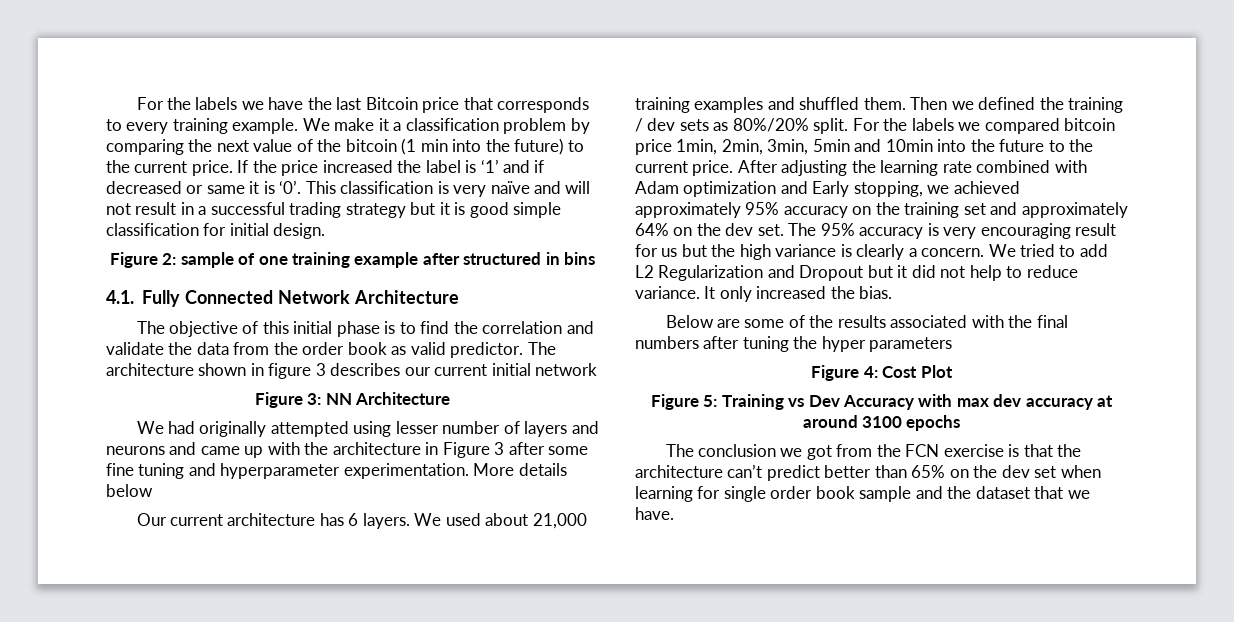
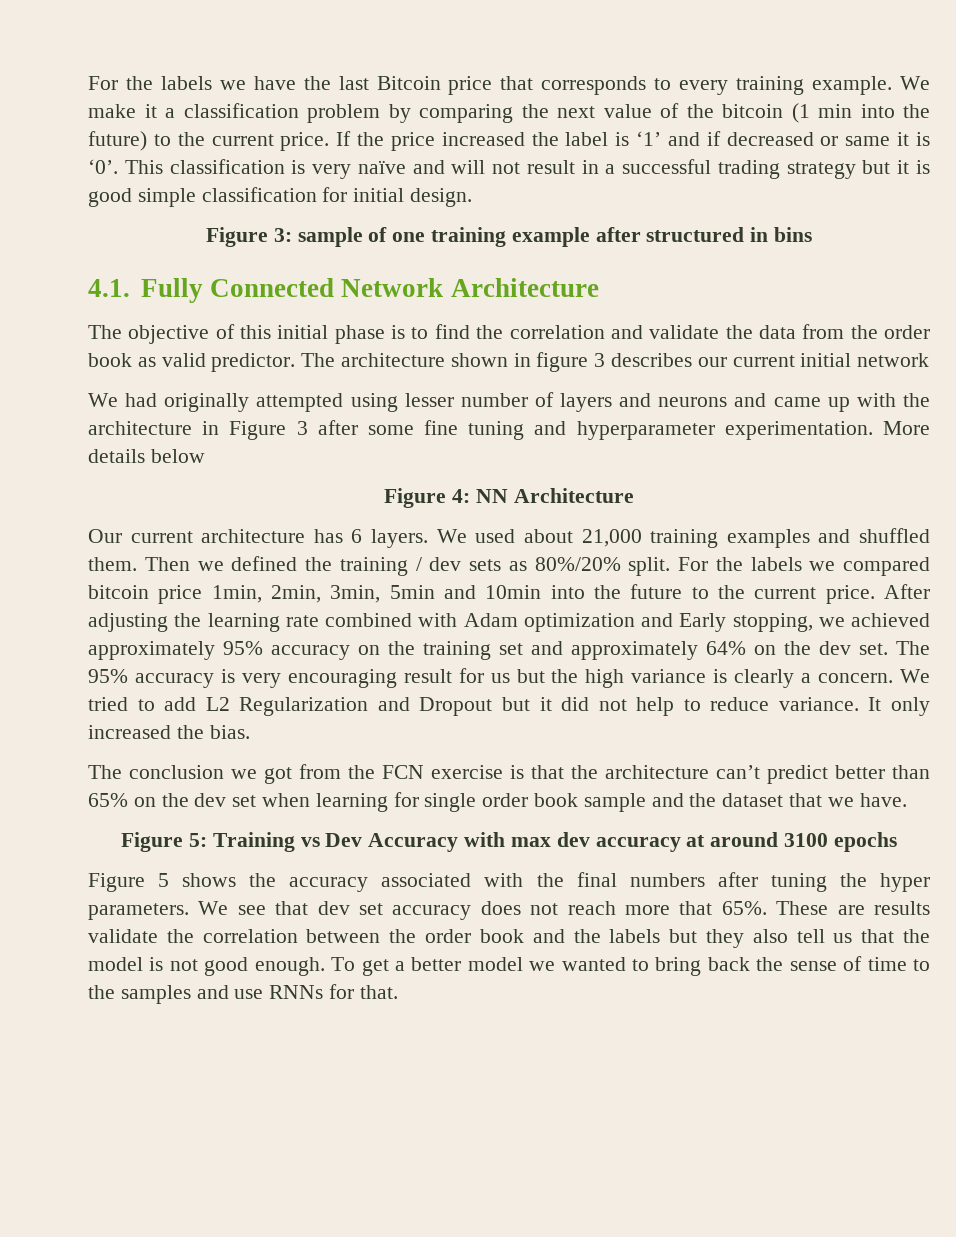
- Figure 2: sample of one training example after structured in bins
+ Figure 3: sample of one training example after structured in bins
- Figure 3: NN Architecture
+ Figure 4: NN Architecture
- Below are some of the results associated with the final numbers after tuning the hyper parameters
- Figure 4: Cost Plot
- Figure 5: Training vs Dev Accuracy with max dev accuracy at around 3100 epochs
+ Figure 5: Training vs Dev Accuracy with max dev accuracy at around 3100 epochs
+ Figure 5 shows the accuracy associated with the final numbers after tuning the hyper parameters. We see that dev set accuracy does not reach more that 65%. These are results validate the correlation between the order book and the labels but they also tell us that the model is not good enough. To get a better model we wanted to bring back the sense of time to the samples and use RNNs for that.

